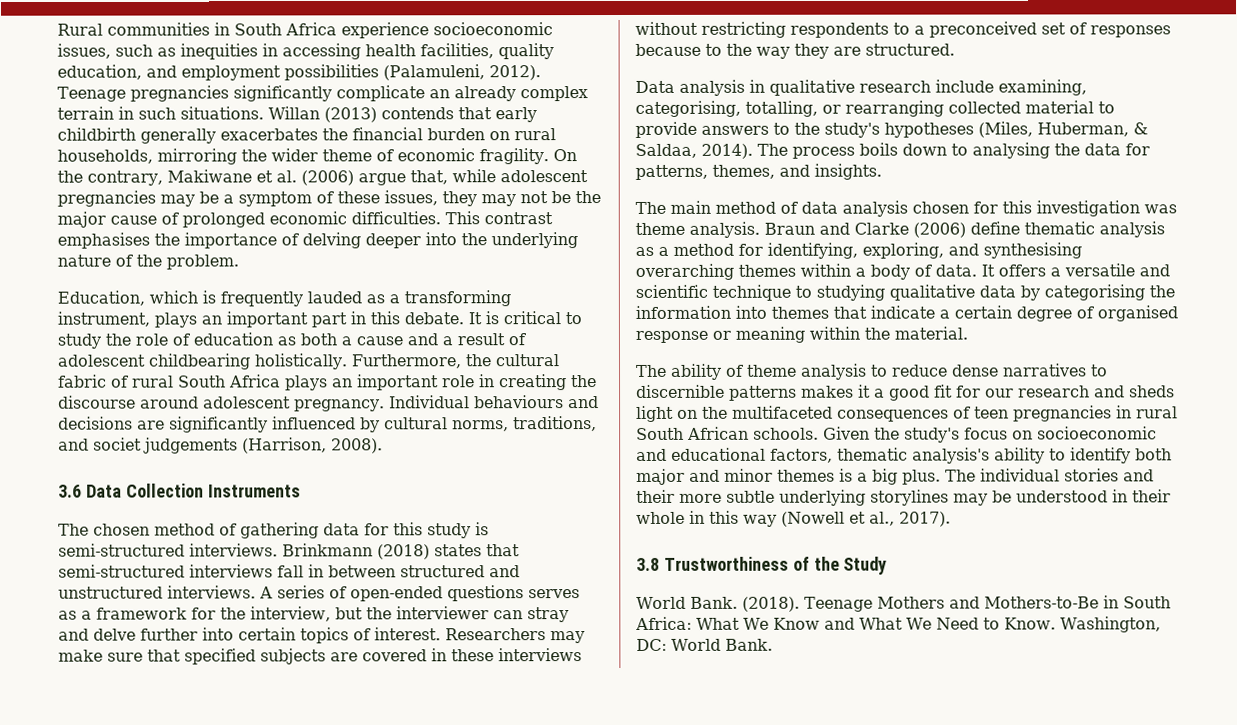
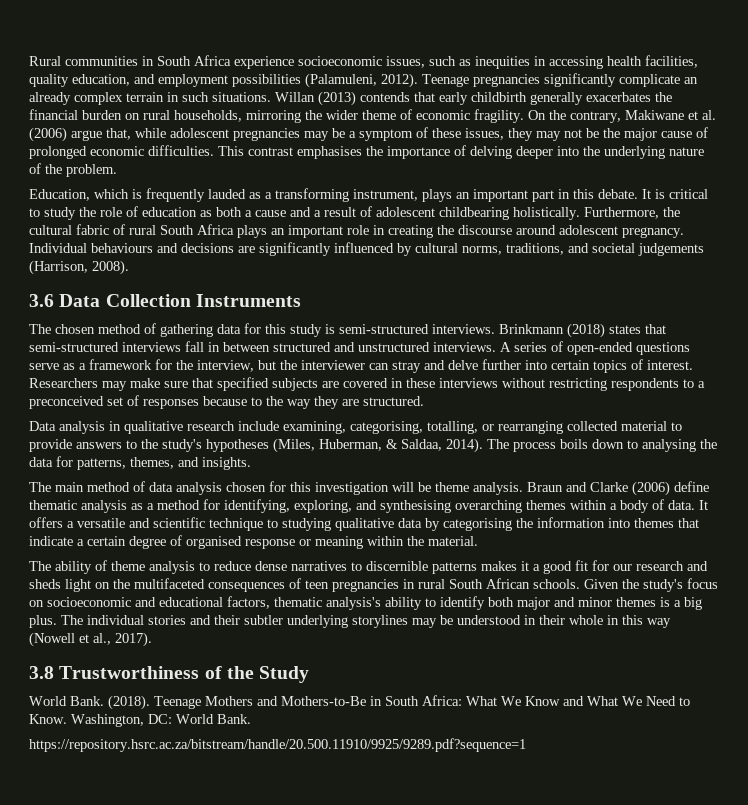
- Individual behaviours and decisions are significantly influenced by cultural norms, traditions, and societ judgements (Harrison, 2008).
+ Individual behaviours and decisions are significantly influenced by cultural norms, traditions, and societal judgements (Harrison, 2008).
- A series of open-ended questions serves as a framework for the interview, but the interviewer can stray and delve further into certain topics of interest.
+ A series of open-ended questions serve as a framework for the interview, but the interviewer can stray and delve further into certain topics of interest.
- The main method of data analysis chosen for this investigation was theme analysis.
+ The main method of data analysis chosen for this investigation will be theme analysis.
- The individual stories and their more subtle underlying storylines may be understood in their whole in this way (Nowell et al., 2017).
+ The individual stories and their subtler underlying storylines may be understood in their whole in this way (Nowell et al., 2017).
+ https://repository.hsrc.ac.za/bitstream/handle/20.500.11910/9925/9289.pdf?sequence=1

